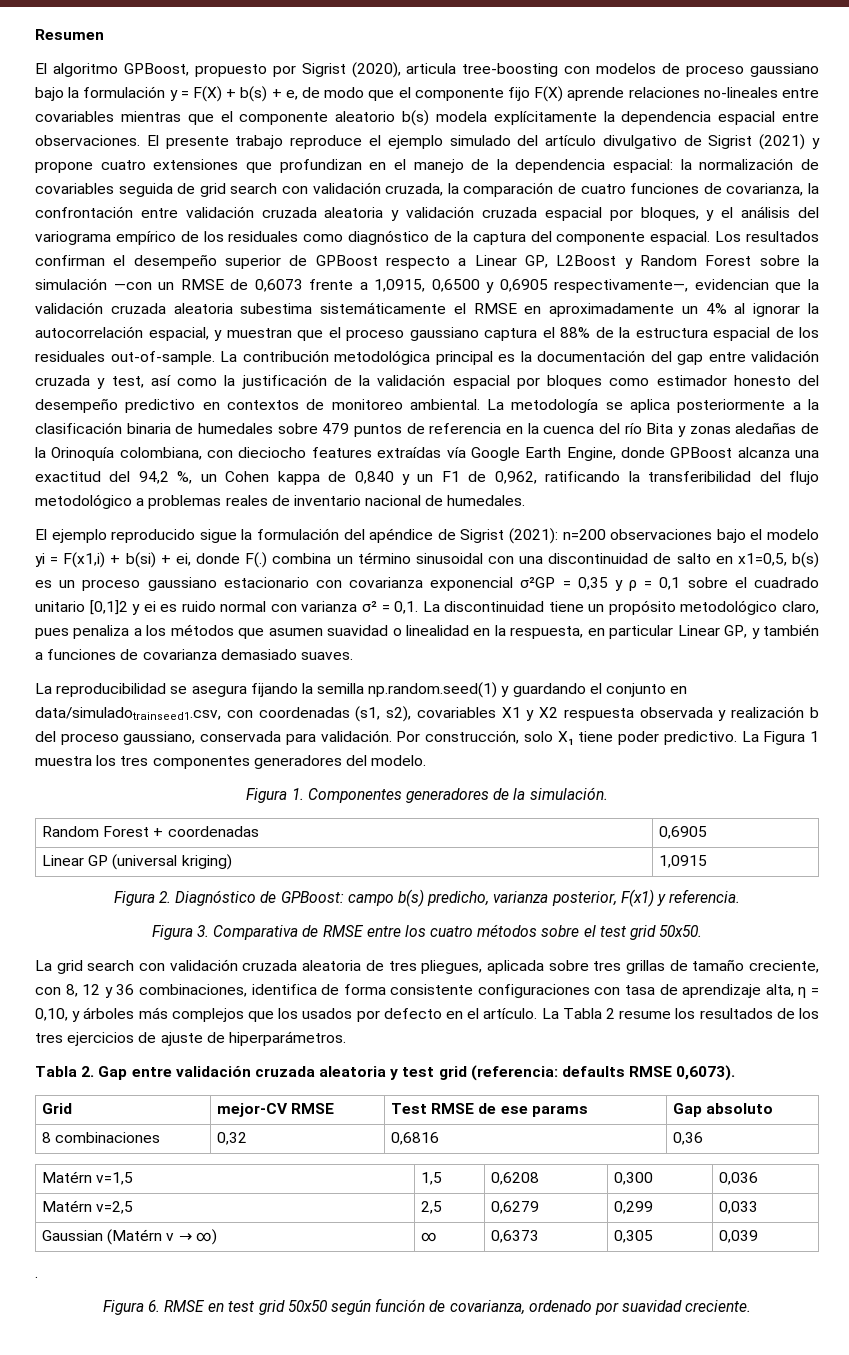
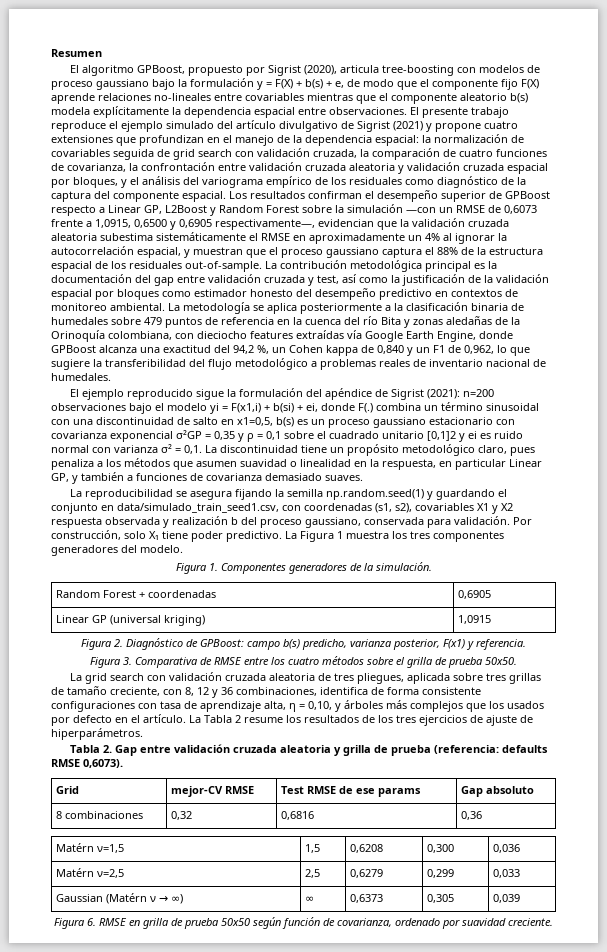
- La metodología se aplica posteriormente a la clasificación binaria de humedales sobre 479 puntos de referencia en la cuenca del río Bita y zonas aledañas de la Orinoquía colombiana, con dieciocho features extraídas vía Google Earth Engine, donde GPBoost alcanza una exactitud del 94,2 %, un Cohen kappa de 0,840 y un F1 de 0,962, ratificando la transferibilidad del flujo metodológico a problemas reales de inventario nacional de humedales.
+ La metodología se aplica posteriormente a la clasificación binaria de humedales sobre 479 puntos de referencia en la cuenca del río Bita y zonas aledañas de la Orinoquía colombiana, con dieciocho features extraídas vía Google Earth Engine, donde GPBoost alcanza una exactitud del 94,2 %, un Cohen kappa de 0,840 y un F1 de 0,962, lo que sugiere la transferibilidad del flujo metodológico a problemas reales de inventario nacional de humedales.
- La reproducibilidad se asegura fijando la semilla np.random.seed(1) y guardando el conjunto en data/simuladotrainseed1.csv, con coordenadas (s1, s2), covariables X1 y X2 respuesta observada y realización b del proceso gaussiano, conservada para validación.
+ La reproducibilidad se asegura fijando la semilla np.random.seed(1) y guardando el conjunto en data/simulado_train_seed1.csv, con coordenadas (s1, s2), covariables X1 y X2 respuesta observada y realización b del proceso gaussiano, conservada para validación.
- Figura 3. Comparativa de RMSE entre los cuatro métodos sobre el test grid 50x50.
+ Figura 3. Comparativa de RMSE entre los cuatro métodos sobre el grilla de prueba 50x50.
- Tabla 2. Gap entre validación cruzada aleatoria y test grid (referencia: defaults RMSE 0,6073).
+ Tabla 2. Gap entre validación cruzada aleatoria y grilla de prueba (referencia: defaults RMSE 0,6073).
- .
- Figura 6. RMSE en test grid 50x50 según función de covarianza, ordenado por suavidad creciente.
+ Figura 6. RMSE en grilla de prueba 50x50 según función de covarianza, ordenado por suavidad creciente.

